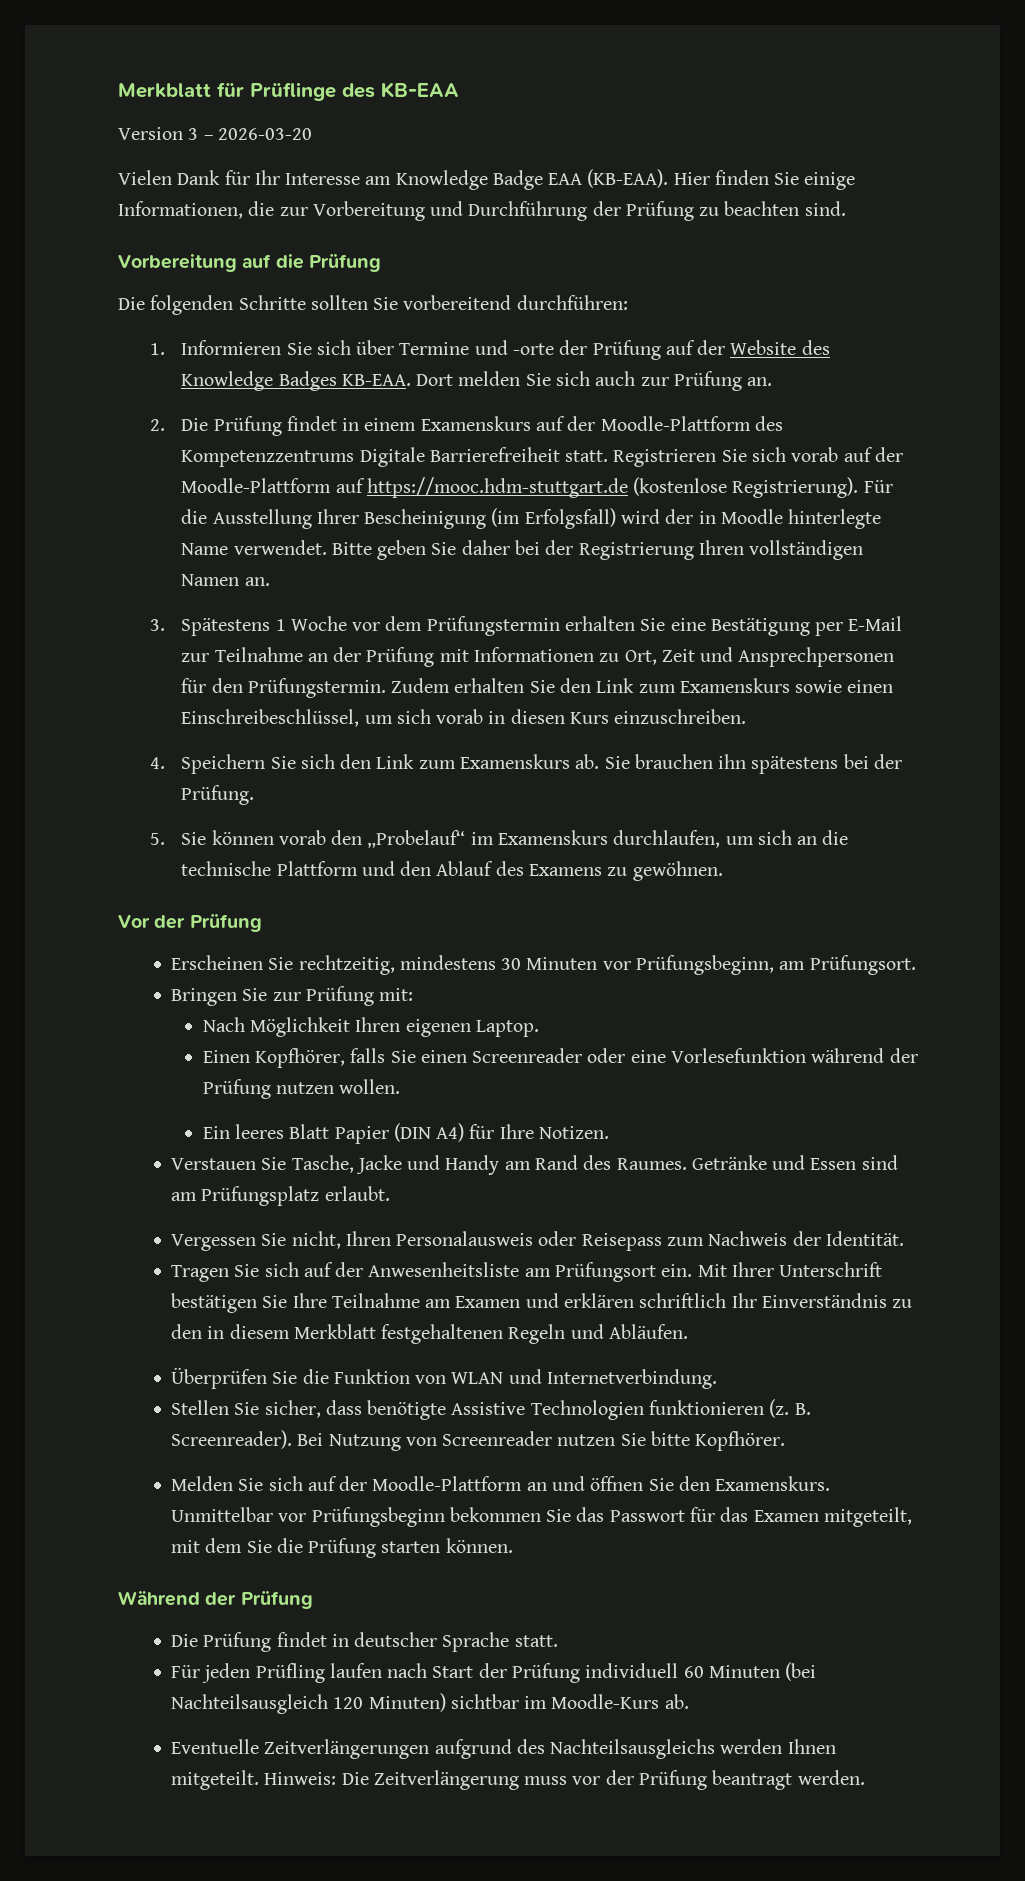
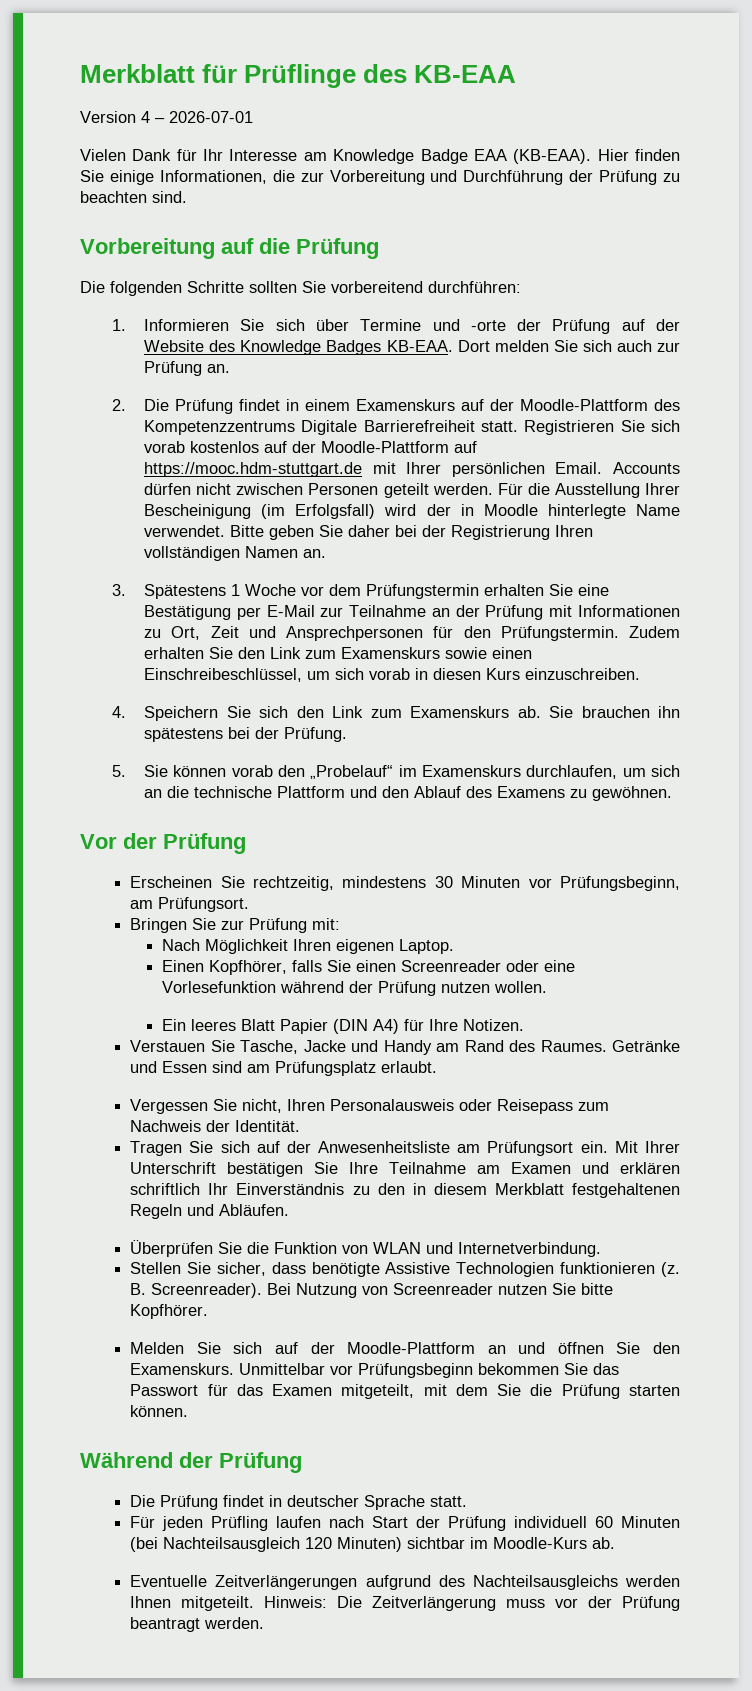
- Version 3 – 2026-03-20
+ Version 4 – 2026-07-01
- Registrieren Sie sich vorab auf der Moodle-Plattform auf https://mooc.hdm-stuttgart.de (kostenlose Registrierung).
+ Registrieren Sie sich vorab kostenlos auf der Moodle-Plattform auf https://mooc.hdm-stuttgart.de mit Ihrer persönlichen Email. Accounts dürfen nicht zwischen Personen geteilt werden.

